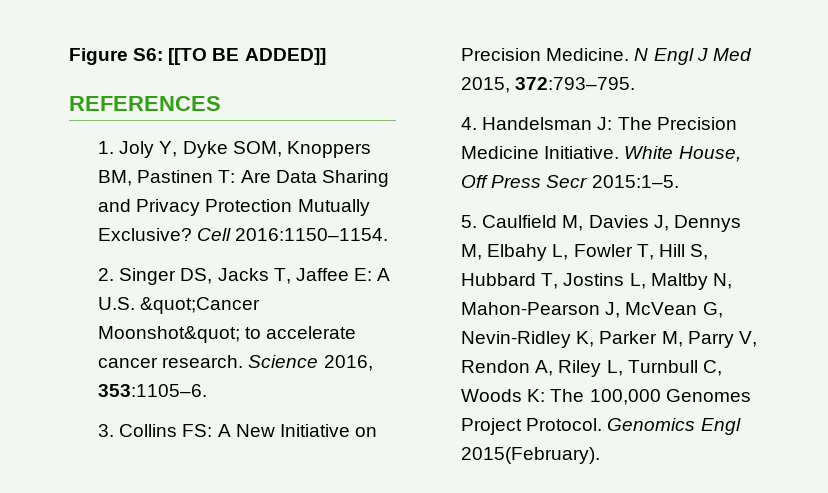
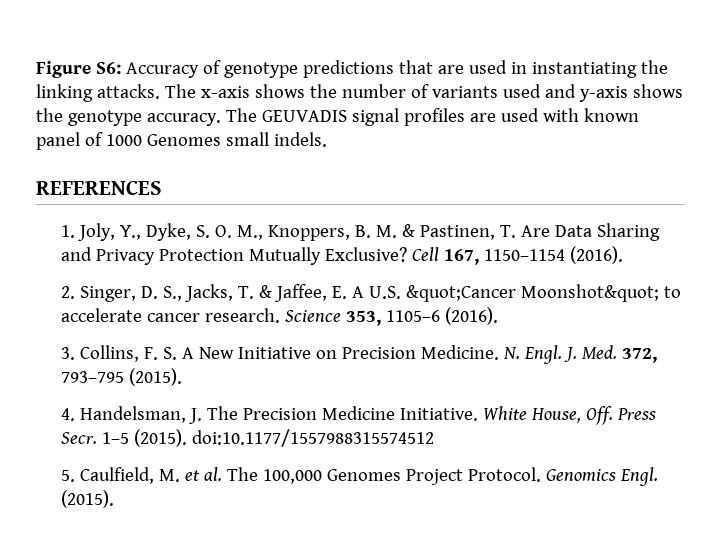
- Figure S6: [[TO BE ADDED]]
+ Figure S6: Accuracy of genotype predictions that are used in instantiating the linking attacks. The x-axis shows the number of variants used and y-axis shows the genotype accuracy. The GEUVADIS signal profiles are used with known panel of 1000 Genomes small indels.
  REFERENCES
- 1. Joly Y, Dyke SOM, Knoppers BM, Pastinen T: Are Data Sharing and Privacy Protection Mutually Exclusive?
+ 1. Joly, Y., Dyke, S. O. M., Knoppers, B. M. & Pastinen, T. Are Data Sharing and Privacy Protection Mutually Exclusive?
- Cell 2016:1150–1154.
- 2. Singer DS, Jacks T, Jaffee E: A U.S. &quot;Cancer Moonshot&quot; to accelerate cancer research.
+ Cell 167, 1150–1154 (2016).
+ 2. Singer, D. S., Jacks, T. & Jaffee, E. A U.S. &quot;Cancer Moonshot&quot; to accelerate cancer research.
- Science 2016, 353:1105–6.
- 3. Collins FS: A New Initiative on Precision Medicine.
+ Science 353, 1105–6 (2016).
+ 3. Collins, F. S. A New Initiative on Precision Medicine.
- N Engl J Med 2015, 372:793–795.
+ N. Engl. J. Med. 372, 793–795 (2015).
- 4. Handelsman J: The Precision Medicine Initiative.
+ 4. Handelsman, J. The Precision Medicine Initiative.
- White House, Off Press Secr 2015:1–5.
- 5. Caulfield M, Davies J, Dennys M, Elbahy L, Fowler T, Hill S, Hubbard T, Jostins L, Maltby N, Mahon-Pearson J, McVean G, Nevin-Ridley K, Parker M, Parry V, Rendon A, Riley L, Turnbull C, Woods K: The 100,000 Genomes Project Protocol.
+ White House, Off. Press Secr. 1–5 (2015). doi:10.1177/1557988315574512
+ 5. Caulfield, M. et al. The 100,000 Genomes Project Protocol.
- Genomics Engl 2015(February).
+ Genomics Engl. (2015).

